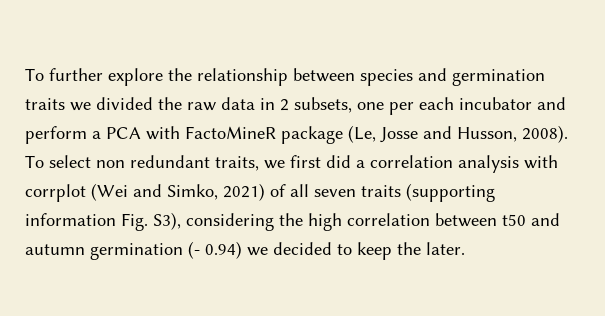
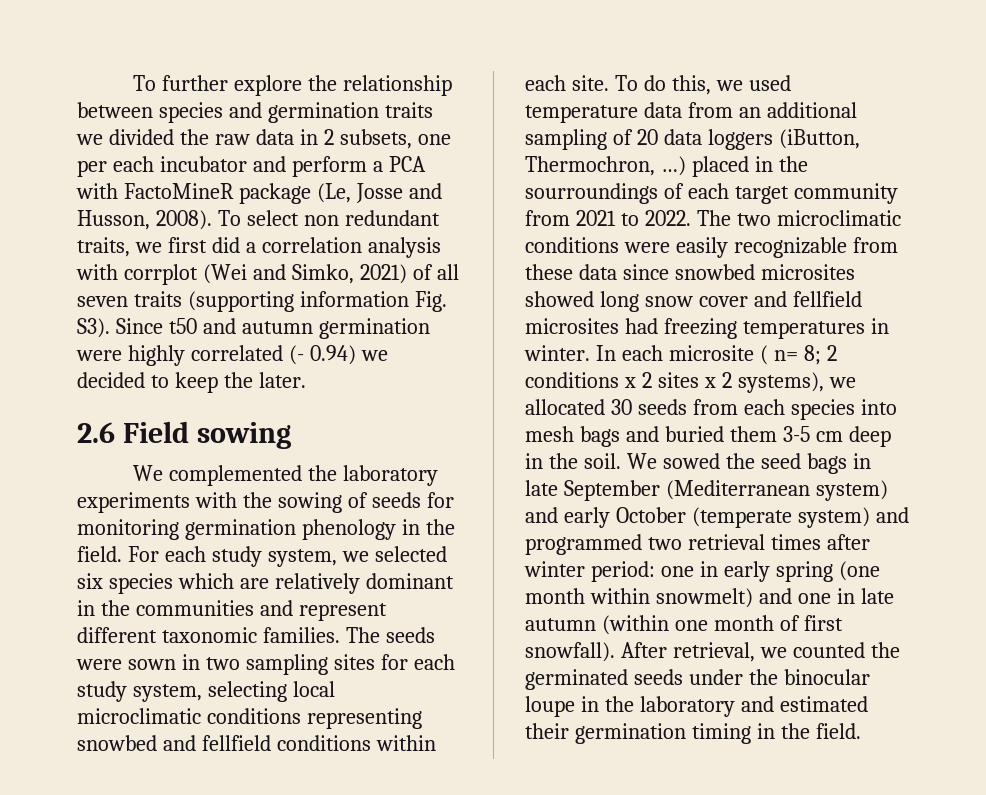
- To select non redundant traits, we first did a correlation analysis with corrplot (Wei and Simko, 2021) of all seven traits (supporting information Fig. S3), considering the high correlation between t50 and autumn germination (- 0.94) we decided to keep the later.
+ To select non redundant traits, we first did a correlation analysis with corrplot (Wei and Simko, 2021) of all seven traits (supporting information Fig. S3). Since t50 and autumn germination were highly correlated (- 0.94) we decided to keep the later.
+ 2.6 Field sowing
+ We complemented the laboratory experiments with the sowing of seeds for monitoring germination phenology in the field. For each study system, we selected six species which are relatively dominant in the communities and represent different taxonomic families. The seeds were sown in two sampling sites for each study system, selecting local microclimatic conditions representing snowbed and fellfield conditions within each site. To do this, we used temperature data from an additional sampling of 20 data loggers (iButton, Thermochron, …) placed in the sourroundings of each target community from 2021 to 2022. The two microclimatic conditions were easily recognizable from these data since snowbed microsites showed long snow cover and fellfield microsites had freezing temperatures in winter. In each microsite ( n= 8; 2 conditions x 2 sites x 2 systems), we allocated 30 seeds from each species into mesh bags and buried them 3-5 cm deep in the soil. We sowed the seed bags in late September (Mediterranean system) and early October (temperate system) and programmed two retrieval times after winter period: one in early spring (one month within snowmelt) and one in late autumn (within one month of first snowfall). After retrieval, we counted the germinated seeds under the binocular loupe in the laboratory and estimated their germination timing in the field.

